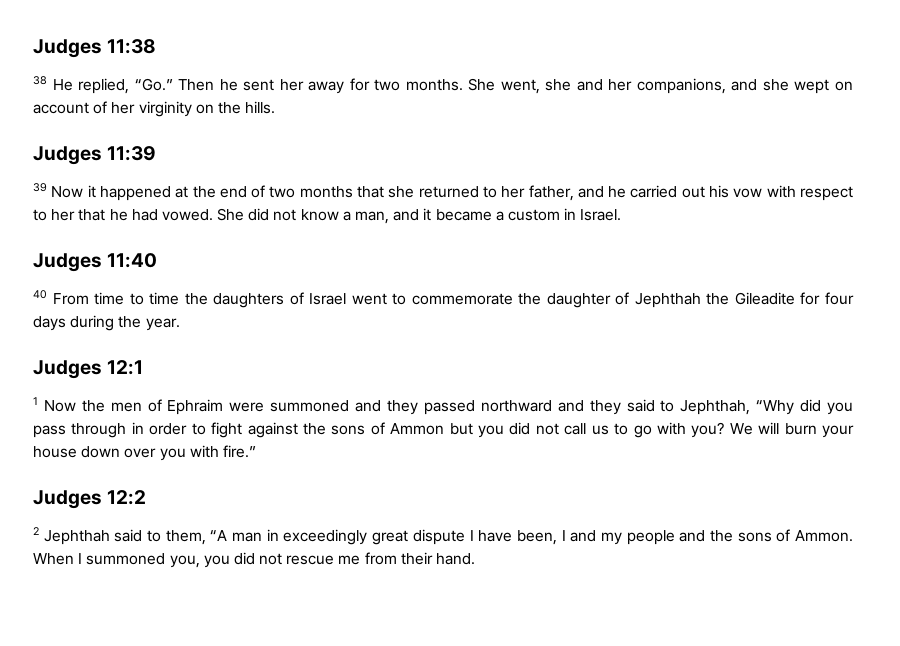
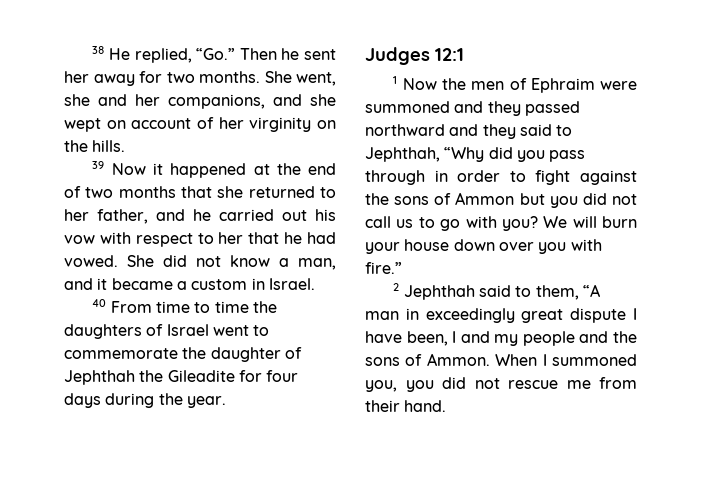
- Judges 11:38
- Judges 11:39
- Judges 11:40
- Judges 12:2

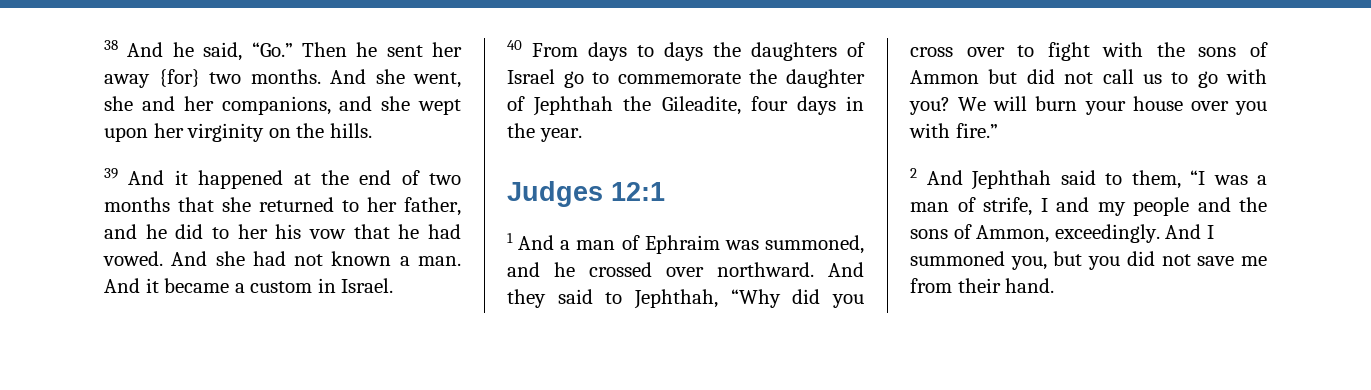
- 38 He replied, “Go.” Then he sent her away for two months.
+ 38 And he said, “Go.” Then he sent her away {for} two months.
- She went, she and her companions, and she wept on account of her virginity on the hills.
+ And she went, she and her companions, and she wept upon her virginity on the hills.
- 39 Now it happened at the end of two months that she returned to her father, and he carried out his vow with respect to her that he had vowed. She did not know a man, and it became a custom in Israel.
+ 39 And it happened at the end of two months that she returned to her father, and he did to her his vow that he had vowed. And she had not known a man. And it became a custom in Israel.
- 40 From time to time the daughters of Israel went to commemorate the daughter of Jephthah the Gileadite for four days during the year.
+ 40 From days to days the daughters of Israel go to commemorate the daughter of Jephthah the Gileadite, four days in the year.
- 1 Now the men of Ephraim were summoned and they passed northward and they said to Jephthah, “Why did you pass through in order to fight against the sons of Ammon but you did not call us to go with you?
+ 1 And a man of Ephraim was summoned, and he crossed over northward. And they said to Jephthah, “Why did you cross over to fight with the sons of Ammon but did not call us to go with you?
- We will burn your house down over you with fire.”
+ We will burn your house over you with fire.”
- 2 Jephthah said to them, “A man in exceedingly great dispute I have been, I and my people and the sons of Ammon. When I summoned you, you did not rescue me from their hand.
+ 2 And Jephthah said to them, “I was a man of strife, I and my people and the sons of Ammon, exceedingly. And I summoned you, but you did not save me from their hand.

